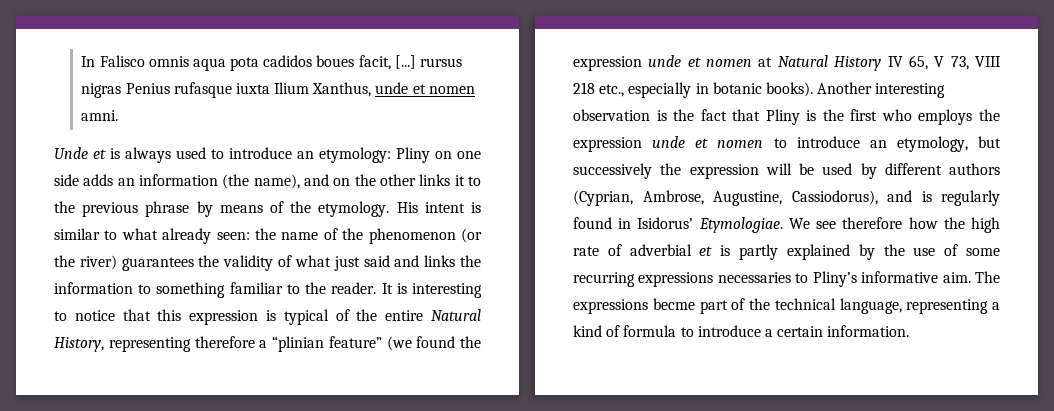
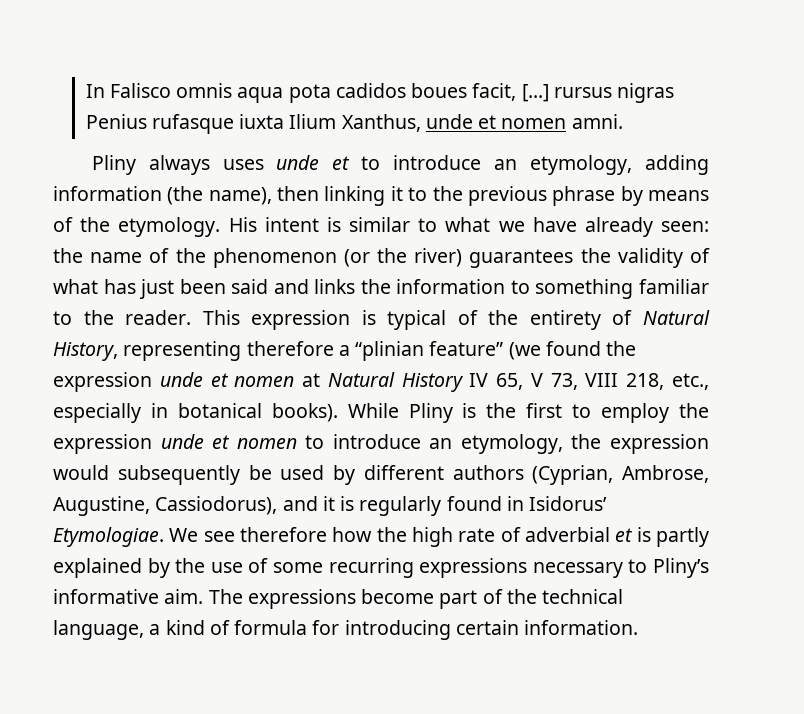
- Unde et is always used to introduce an etymology: Pliny on one side adds an information (the name), and on the other links it to the previous phrase by means of the etymology.
+ Pliny always uses unde et to introduce an etymology, adding information (the name), then linking it to the previous phrase by means of the etymology.
- His intent is similar to what already seen: the name of the phenomenon (or the river) guarantees the validity of what just said and links the information to something familiar to the reader.
+ His intent is similar to what we have already seen: the name of the phenomenon (or the river) guarantees the validity of what has just been said and links the information to something familiar to the reader.
- It is interesting to notice that this expression is typical of the entire Natural History, representing therefore a “plinian feature” (we found the expression unde et nomen at Natural History IV 65, V 73, VIII 218 etc., especially in botanic books). Another interesting observation is the fact that Pliny is the first who employs the expression unde et nomen to introduce an etymology, but successively the expression will be used by different authors (Cyprian, Ambrose, Augustine, Cassiodorus), and is regularly found in Isidorus’ Etymologiae.
+ This expression is typical of the entirety of Natural History, representing therefore a “plinian feature” (we found the expression unde et nomen at Natural History IV 65, V 73, VIII 218, etc., especially in botanical books). While Pliny is the first to employ the expression unde et nomen to introduce an etymology, the expression would subsequently be used by different authors (Cyprian, Ambrose, Augustine, Cassiodorus), and it is regularly found in Isidorus’ Etymologiae.
- We see therefore how the high rate of adverbial et is partly explained by the use of some recurring expressions necessaries to Pliny’s informative aim.
+ We see therefore how the high rate of adverbial et is partly explained by the use of some recurring expressions necessary to Pliny’s informative aim.
- The expressions becme part of the technical language, representing a kind of formula to introduce a certain information.
+ The expressions become part of the technical language, a kind of formula for introducing certain information.

